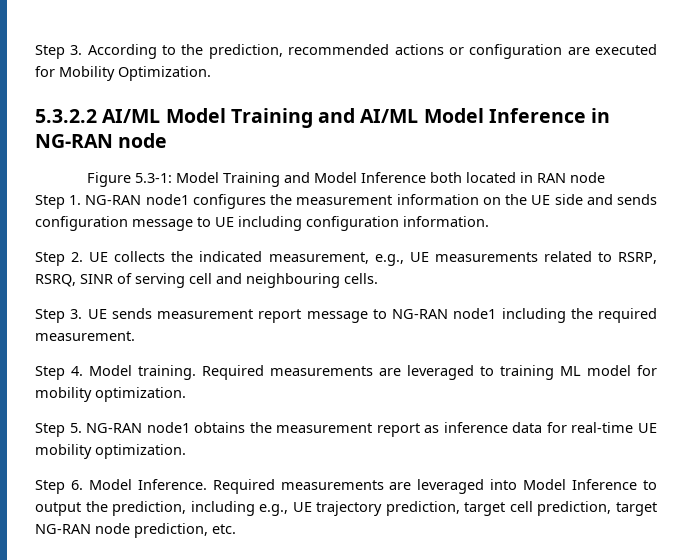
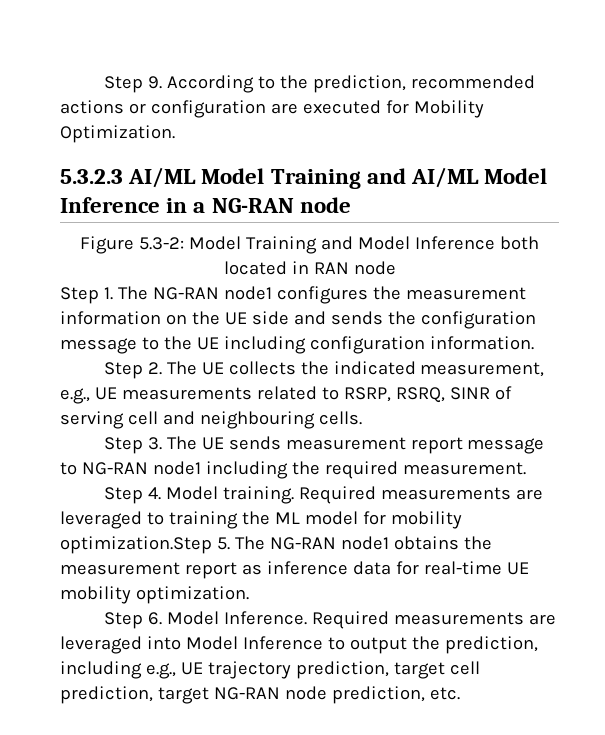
- Step 3. According to the prediction, recommended actions or configuration are executed for Mobility Optimization.
+ Step 9. According to the prediction, recommended actions or configuration are executed for Mobility Optimization.
- 5.3.2.2 AI/ML Model Training and AI/ML Model Inference in NG-RAN node
+ 5.3.2.3 AI/ML Model Training and AI/ML Model Inference in a NG-RAN node
- Figure 5.3-1: Model Training and Model Inference both located in RAN node
+ Figure 5.3-2: Model Training and Model Inference both located in RAN node
- Step 1. NG-RAN node1 configures the measurement information on the UE side and sends configuration message to UE including configuration information.
+ Step 1. The NG-RAN node1 configures the measurement information on the UE side and sends the configuration message to the UE including configuration information.
- Step 2. UE collects the indicated measurement, e.g., UE measurements related to RSRP, RSRQ, SINR of serving cell and neighbouring cells.
+ Step 2. The UE collects the indicated measurement, e.g., UE measurements related to RSRP, RSRQ, SINR of serving cell and neighbouring cells.
- Step 3. UE sends measurement report message to NG-RAN node1 including the required measurement.
+ Step 3. The UE sends measurement report message to NG-RAN node1 including the required measurement.
- Required measurements are leveraged to training ML model for mobility optimization.
- Step 5. NG-RAN node1 obtains the measurement report as inference data for real-time UE mobility optimization.
+ Required measurements are leveraged to training the ML model for mobility optimization.Step 5. The NG-RAN node1 obtains the measurement report as inference data for real-time UE mobility optimization.

